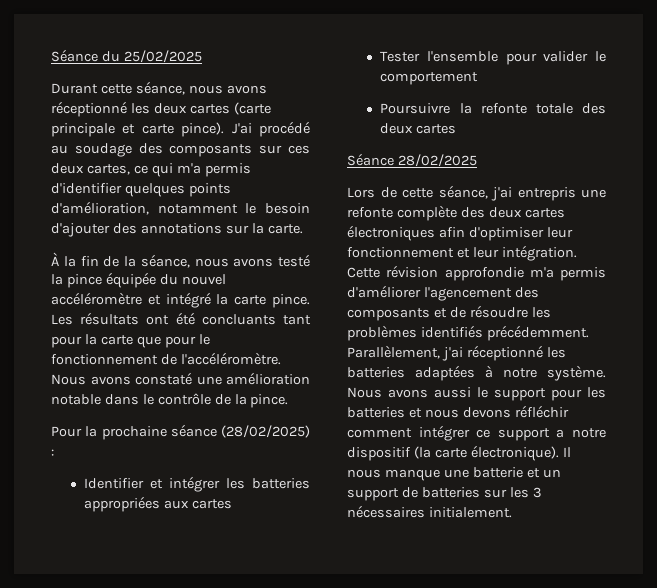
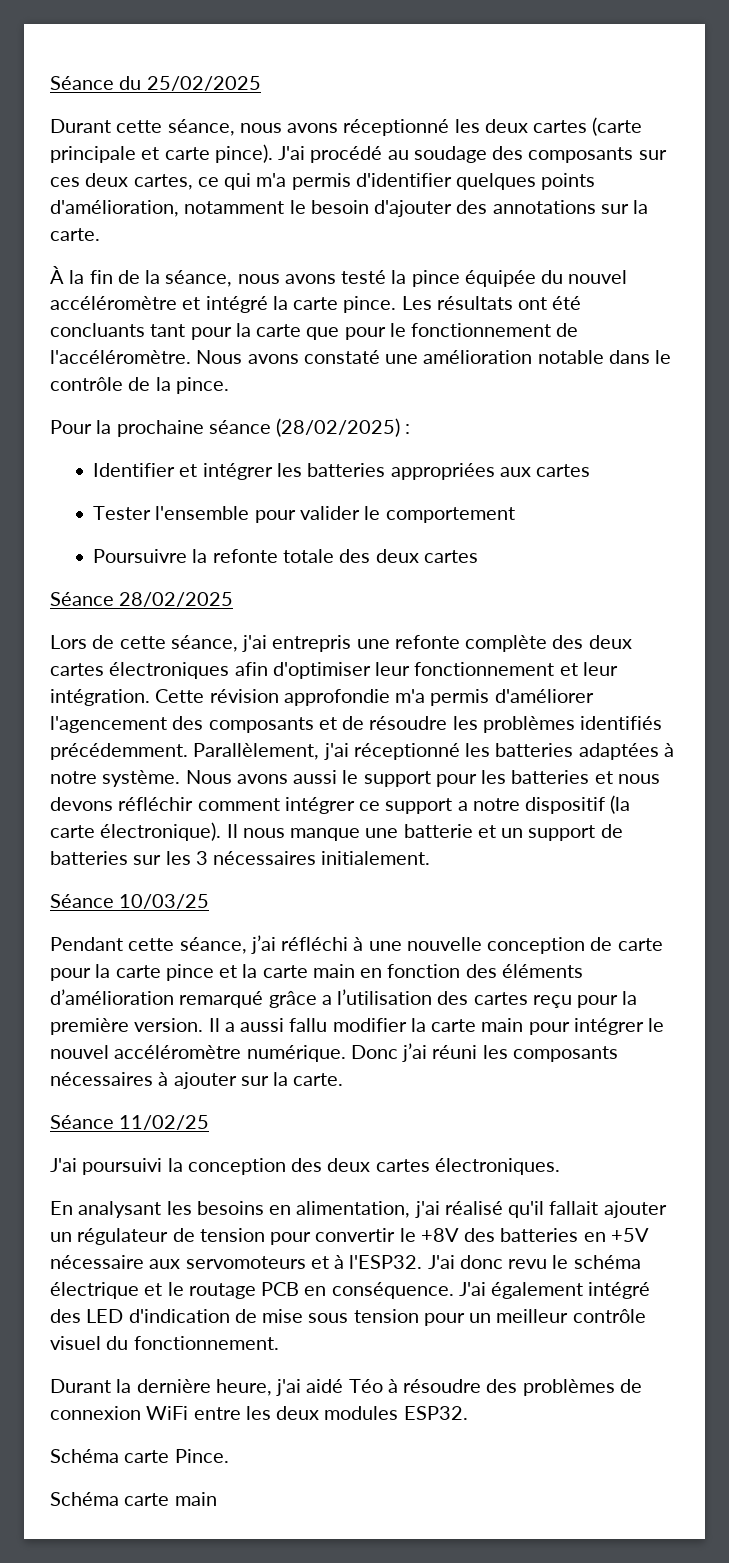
+ Séance 10/03/25
+ Pendant cette séance, j’ai réfléchi à une nouvelle conception de carte pour la carte pince et la carte main en fonction des éléments d’amélioration remarqué grâce a l’utilisation des cartes reçu pour la première version. Il a aussi fallu modifier la carte main pour intégrer le nouvel accéléromètre numérique. Donc j’ai réuni les composants nécessaires à ajouter sur la carte.
+ Séance 11/02/25
+ J'ai poursuivi la conception des deux cartes électroniques.
+ En analysant les besoins en alimentation, j'ai réalisé qu'il fallait ajouter un régulateur de tension pour convertir le +8V des batteries en +5V nécessaire aux servomoteurs et à l'ESP32. J'ai donc revu le schéma électrique et le routage PCB en conséquence. J'ai également intégré des LED d'indication de mise sous tension pour un meilleur contrôle visuel du fonctionnement.
+ Durant la dernière heure, j'ai aidé Téo à résoudre des problèmes de connexion WiFi entre les deux modules ESP32.
+ Schéma carte Pince.
+ Schéma carte main

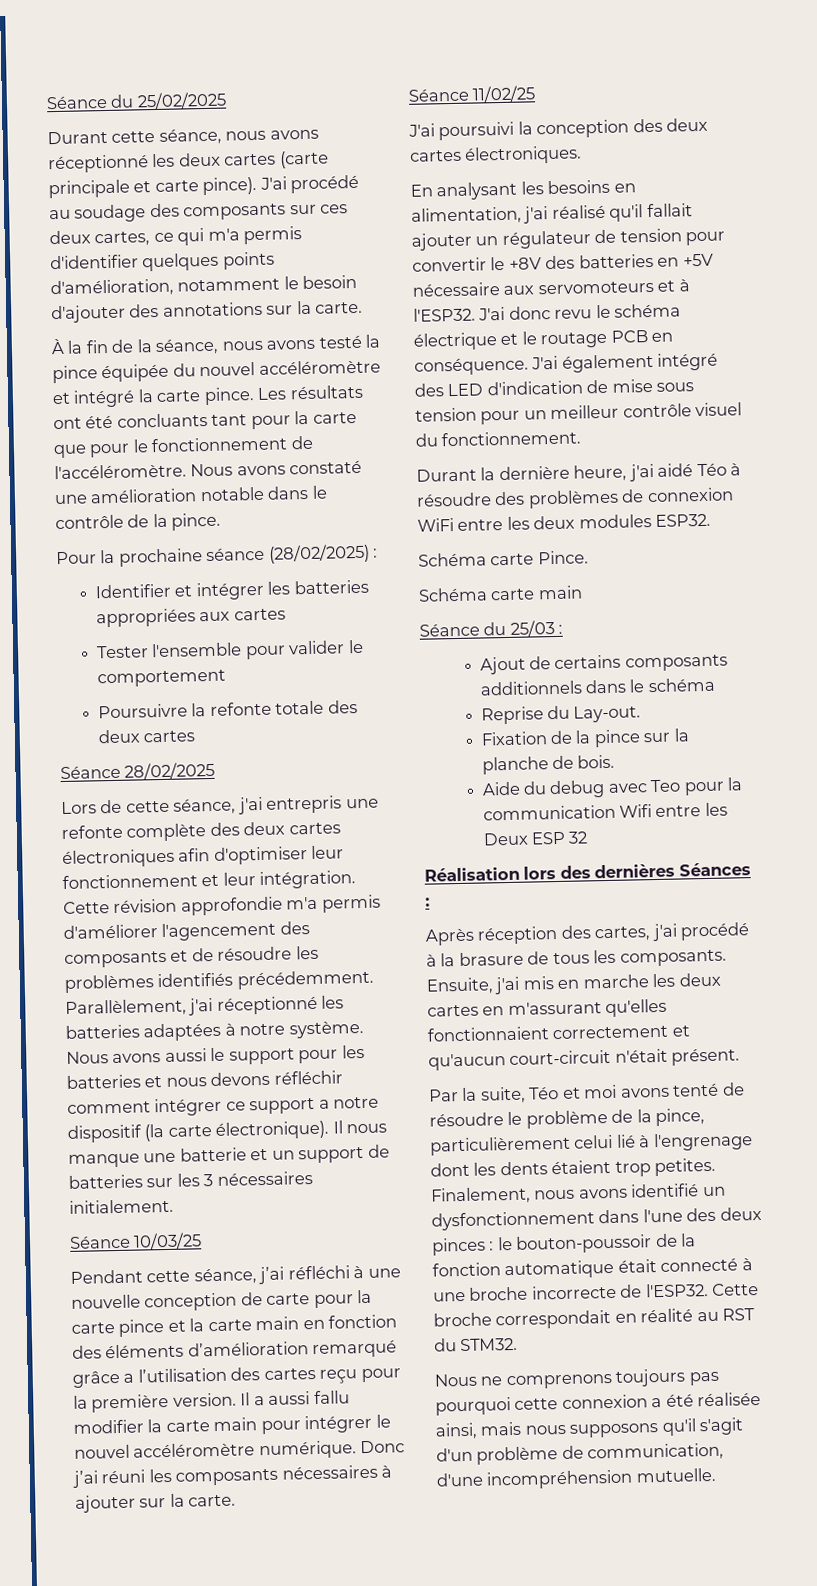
+ Séance du 25/03 :
+ Ajout de certains composants additionnels dans le schéma
+ Reprise du Lay-out.
+ Fixation de la pince sur la planche de bois.
+ Aide du debug avec Teo pour la communication Wifi entre les Deux ESP 32
+ Réalisation lors des dernières Séances :
+ Après réception des cartes, j'ai procédé à la brasure de tous les composants. Ensuite, j'ai mis en marche les deux cartes en m'assurant qu'elles fonctionnaient correctement et qu'aucun court-circuit n'était présent.
+ Par la suite, Téo et moi avons tenté de résoudre le problème de la pince, particulièrement celui lié à l'engrenage dont les dents étaient trop petites. Finalement, nous avons identifié un dysfonctionnement dans l'une des deux pinces : le bouton-poussoir de la fonction automatique était connecté à une broche incorrecte de l'ESP32. Cette broche correspondait en réalité au RST du STM32.
+ Nous ne comprenons toujours pas pourquoi cette connexion a été réalisée ainsi, mais nous supposons qu'il s'agit d'un problème de communication, d'une incompréhension mutuelle.

